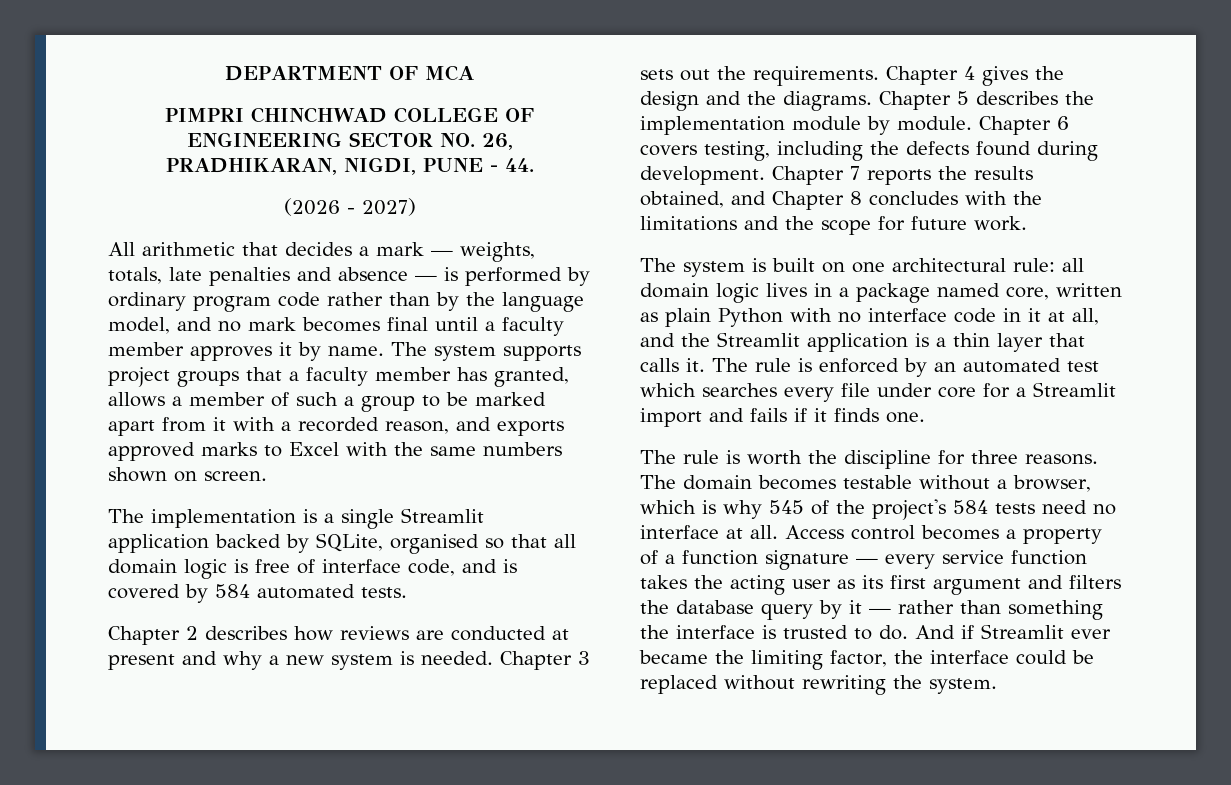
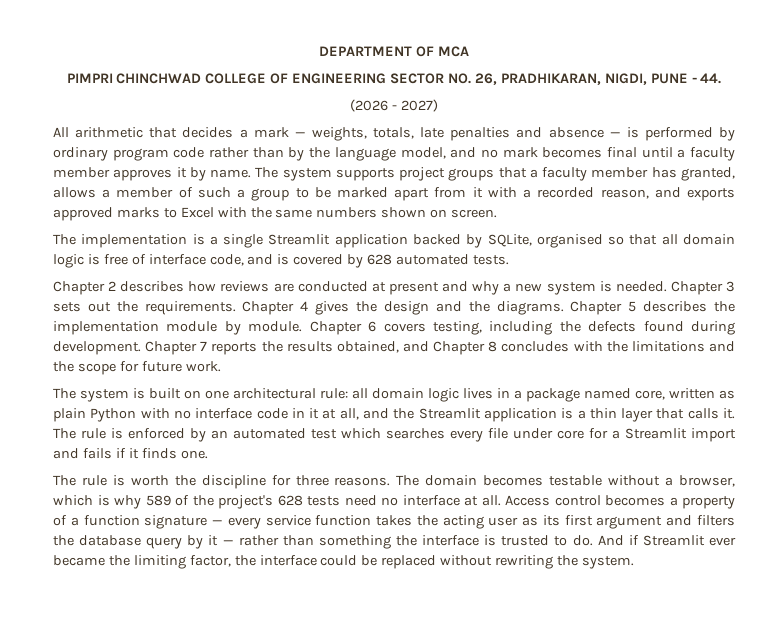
- The implementation is a single Streamlit application backed by SQLite, organised so that all domain logic is free of interface code, and is covered by 584 automated tests.
+ The implementation is a single Streamlit application backed by SQLite, organised so that all domain logic is free of interface code, and is covered by 628 automated tests.
- The domain becomes testable without a browser, which is why 545 of the project's 584 tests need no interface at all.
+ The domain becomes testable without a browser, which is why 589 of the project's 628 tests need no interface at all.

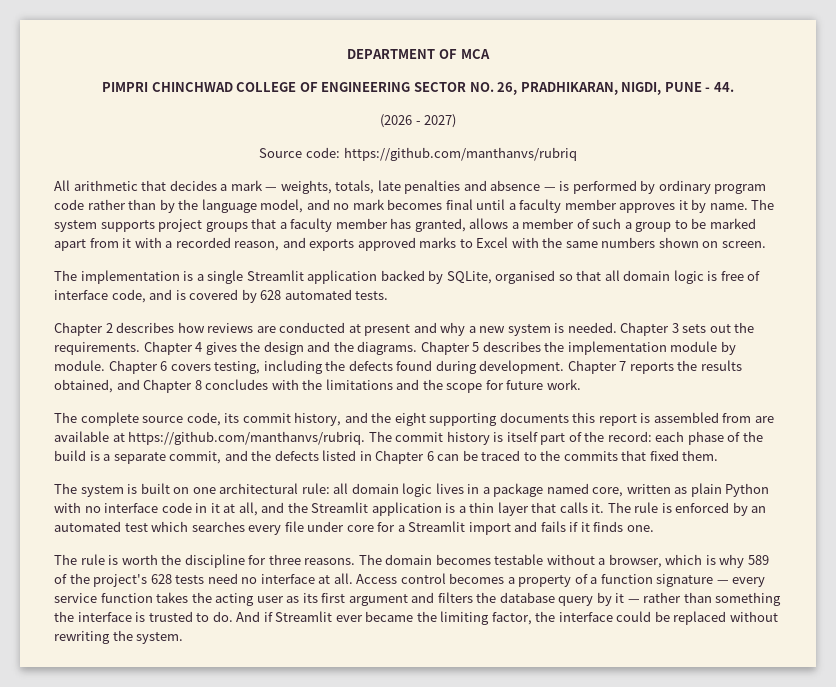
+ Source code: https://github.com/manthanvs/rubriq
+ The complete source code, its commit history, and the eight supporting documents this report is assembled from are available at https://github.com/manthanvs/rubriq. The commit history is itself part of the record: each phase of the build is a separate commit, and the defects listed in Chapter 6 can be traced to the commits that fixed them.

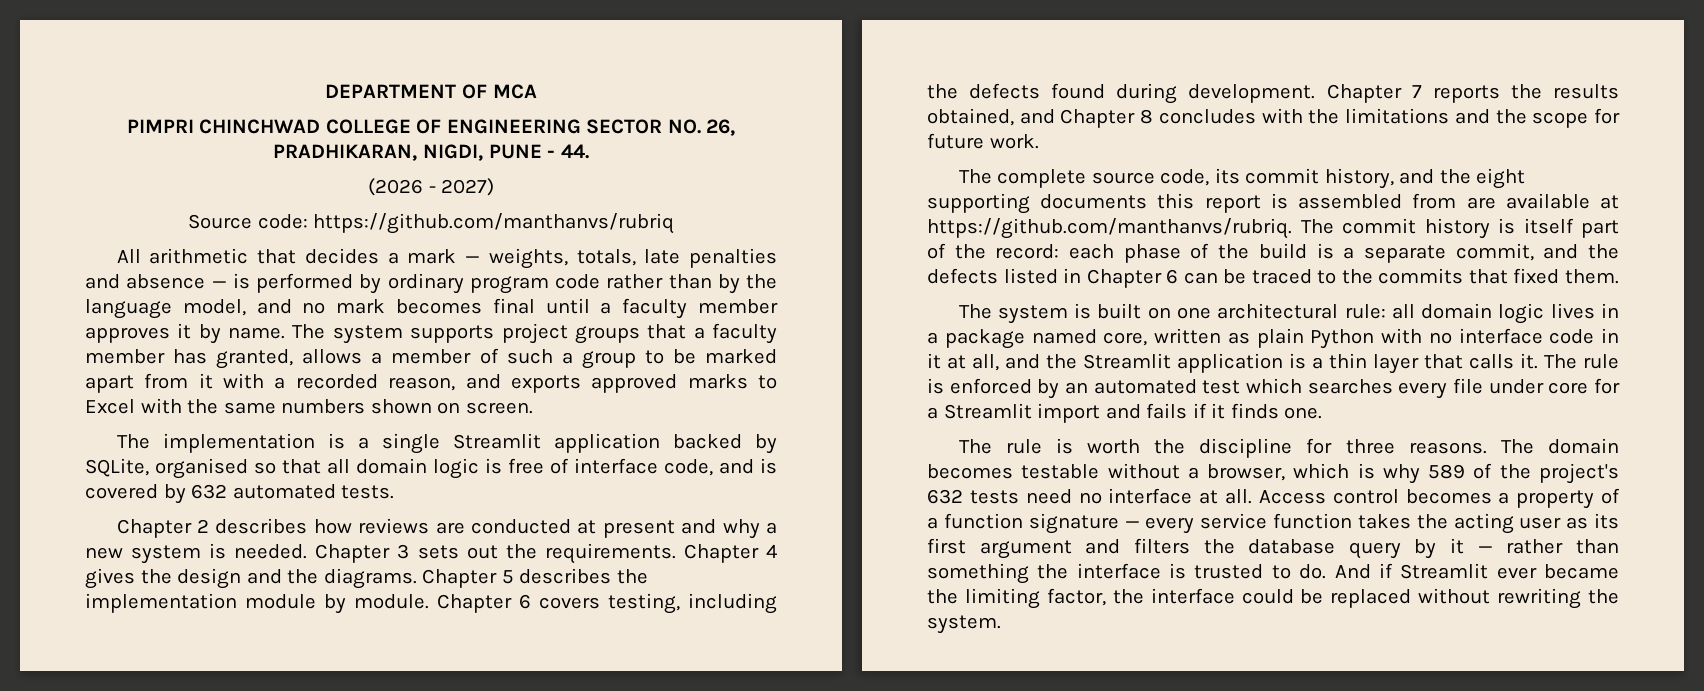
- The implementation is a single Streamlit application backed by SQLite, organised so that all domain logic is free of interface code, and is covered by 628 automated tests.
+ The implementation is a single Streamlit application backed by SQLite, organised so that all domain logic is free of interface code, and is covered by 632 automated tests.
- The domain becomes testable without a browser, which is why 589 of the project's 628 tests need no interface at all.
+ The domain becomes testable without a browser, which is why 589 of the project's 632 tests need no interface at all.

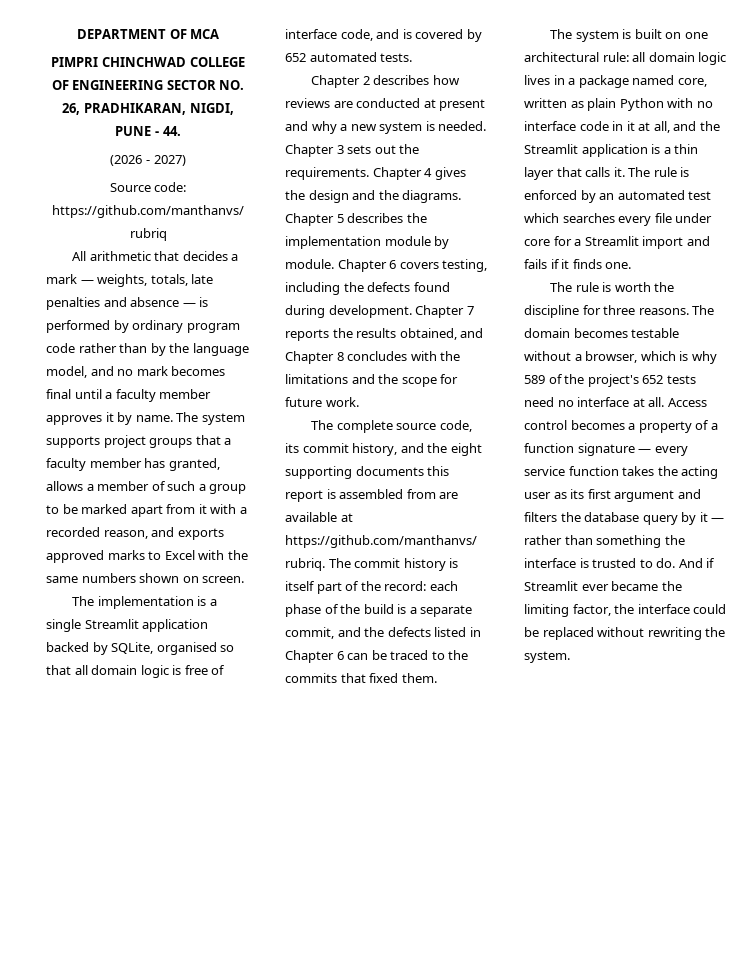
- The implementation is a single Streamlit application backed by SQLite, organised so that all domain logic is free of interface code, and is covered by 632 automated tests.
+ The implementation is a single Streamlit application backed by SQLite, organised so that all domain logic is free of interface code, and is covered by 652 automated tests.
- The domain becomes testable without a browser, which is why 589 of the project's 632 tests need no interface at all.
+ The domain becomes testable without a browser, which is why 589 of the project's 652 tests need no interface at all.

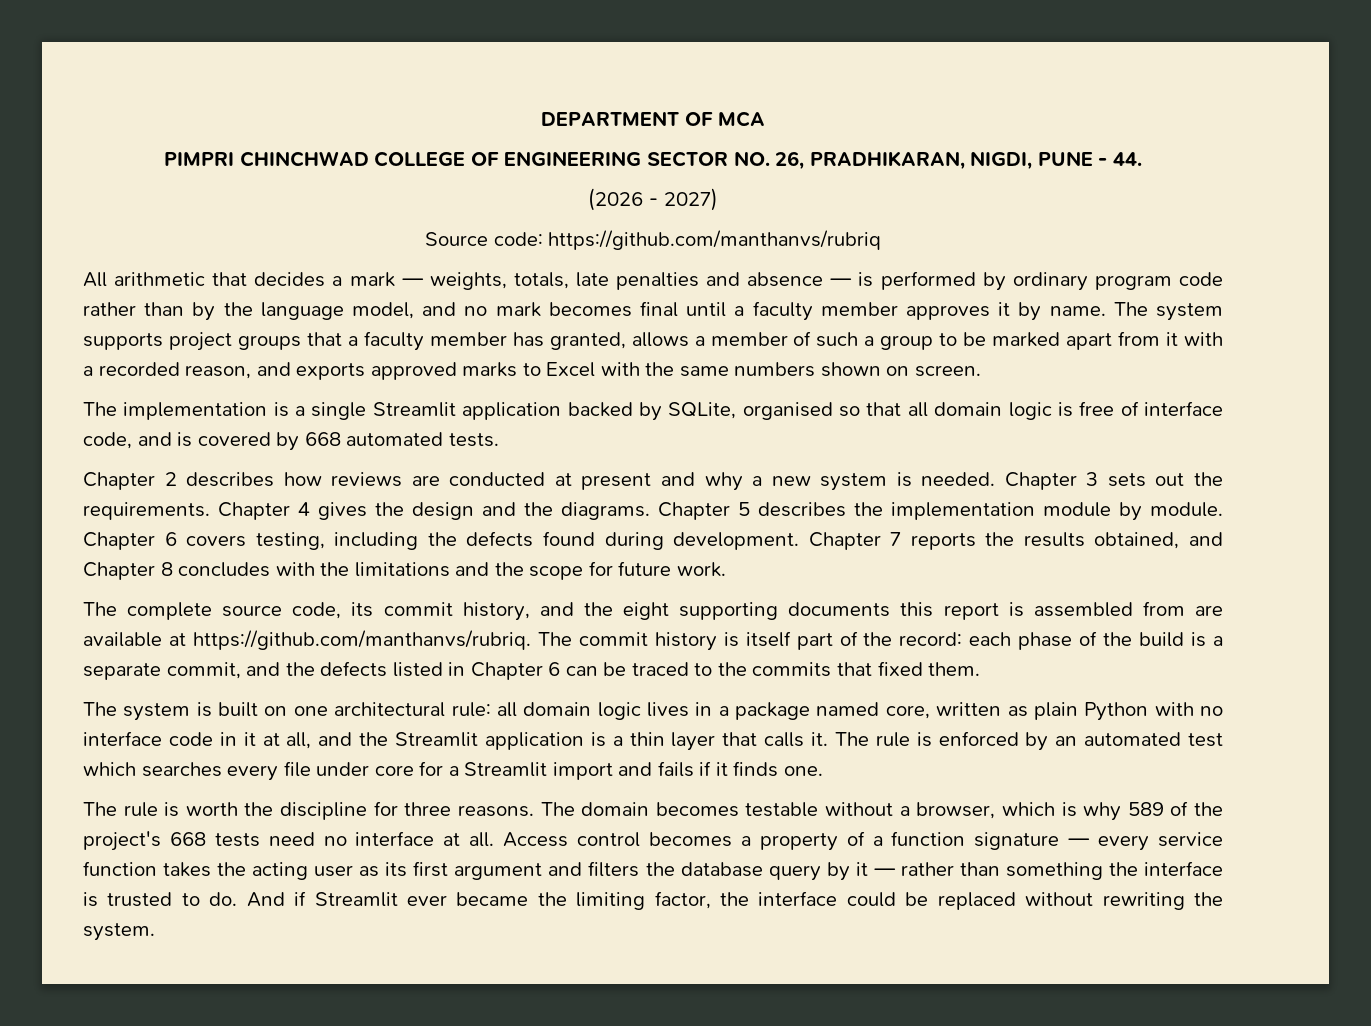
- The implementation is a single Streamlit application backed by SQLite, organised so that all domain logic is free of interface code, and is covered by 652 automated tests.
+ The implementation is a single Streamlit application backed by SQLite, organised so that all domain logic is free of interface code, and is covered by 668 automated tests.
- The domain becomes testable without a browser, which is why 589 of the project's 652 tests need no interface at all.
+ The domain becomes testable without a browser, which is why 589 of the project's 668 tests need no interface at all.

